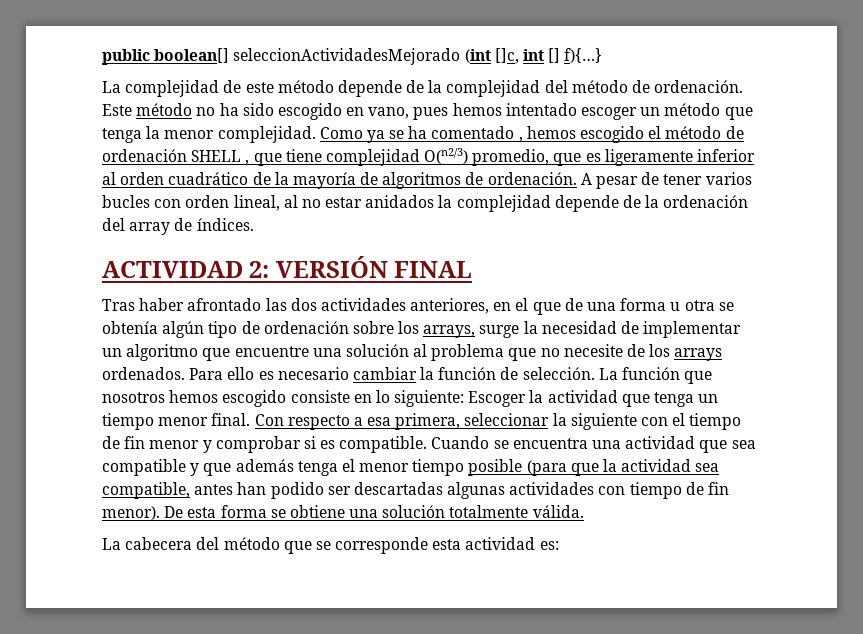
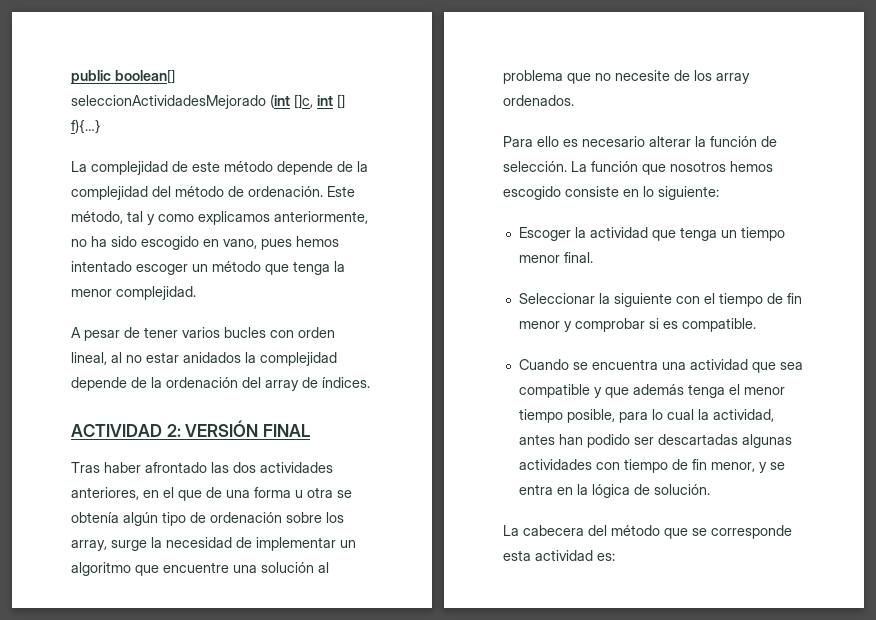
- Este método no ha sido escogido en vano, pues hemos intentado escoger un método que tenga la menor complejidad. Como ya se ha comentado , hemos escogido el método de ordenación SHELL , que tiene complejidad O(n2/3) promedio, que es ligeramente inferior al orden cuadrático de la mayoría de algoritmos de ordenación. A pesar de tener varios bucles con orden lineal, al no estar anidados la complejidad depende de la ordenación del array de índices.
+ Este método, tal y como explicamos anteriormente, no ha sido escogido en vano, pues hemos intentado escoger un método que tenga la menor complejidad.
+ A pesar de tener varios bucles con orden lineal, al no estar anidados la complejidad depende de la ordenación del array de índices.
- Tras haber afrontado las dos actividades anteriores, en el que de una forma u otra se obtenía algún tipo de ordenación sobre los arrays, surge la necesidad de implementar un algoritmo que encuentre una solución al problema que no necesite de los arrays ordenados. Para ello es necesario cambiar la función de selección.
+ Tras haber afrontado las dos actividades anteriores, en el que de una forma u otra se obtenía algún tipo de ordenación sobre los array, surge la necesidad de implementar un algoritmo que encuentre una solución al problema que no necesite de los array ordenados.
+ Para ello es necesario alterar la función de selección.
- La función que nosotros hemos escogido consiste en lo siguiente: Escoger la actividad que tenga un tiempo menor final. Con respecto a esa primera, seleccionar la siguiente con el tiempo de fin menor y comprobar si es compatible. Cuando se encuentra una actividad que sea compatible y que además tenga el menor tiempo posible (para que la actividad sea compatible, antes han podido ser descartadas algunas actividades con tiempo de fin menor). De esta forma se obtiene una solución totalmente válida.
+ La función que nosotros hemos escogido consiste en lo siguiente:
+ Escoger la actividad que tenga un tiempo menor final.
+ Seleccionar la siguiente con el tiempo de fin menor y comprobar si es compatible.
+ Cuando se encuentra una actividad que sea compatible y que además tenga el menor tiempo posible, para lo cual la actividad, antes han podido ser descartadas algunas actividades con tiempo de fin menor, y se entra en la lógica de solución.

